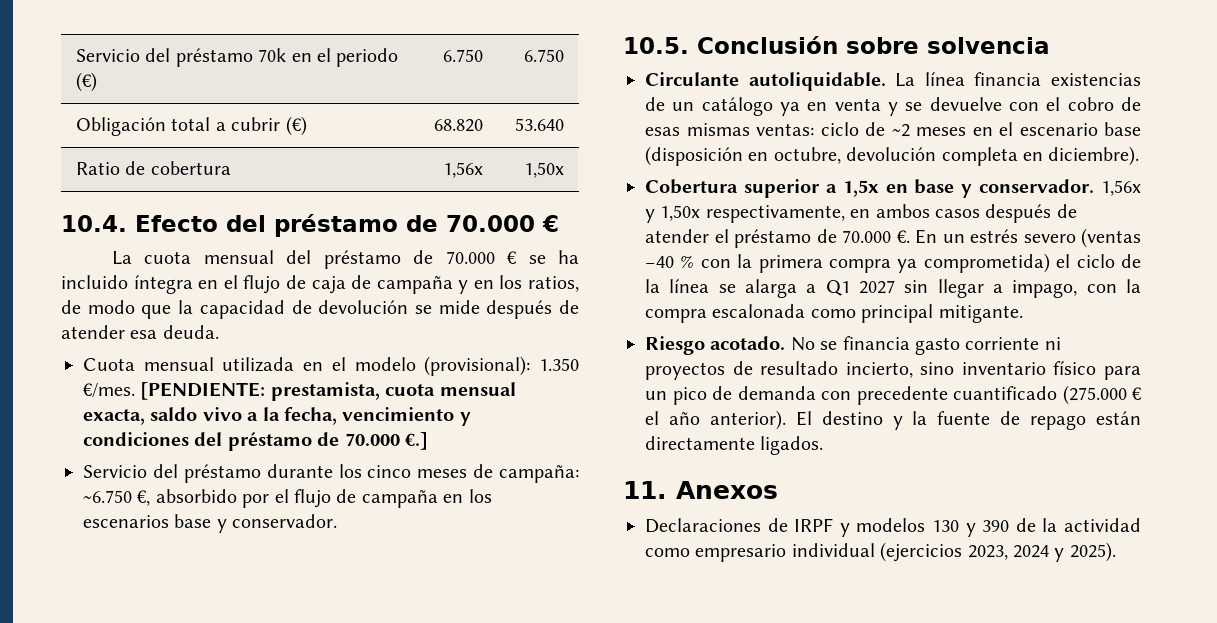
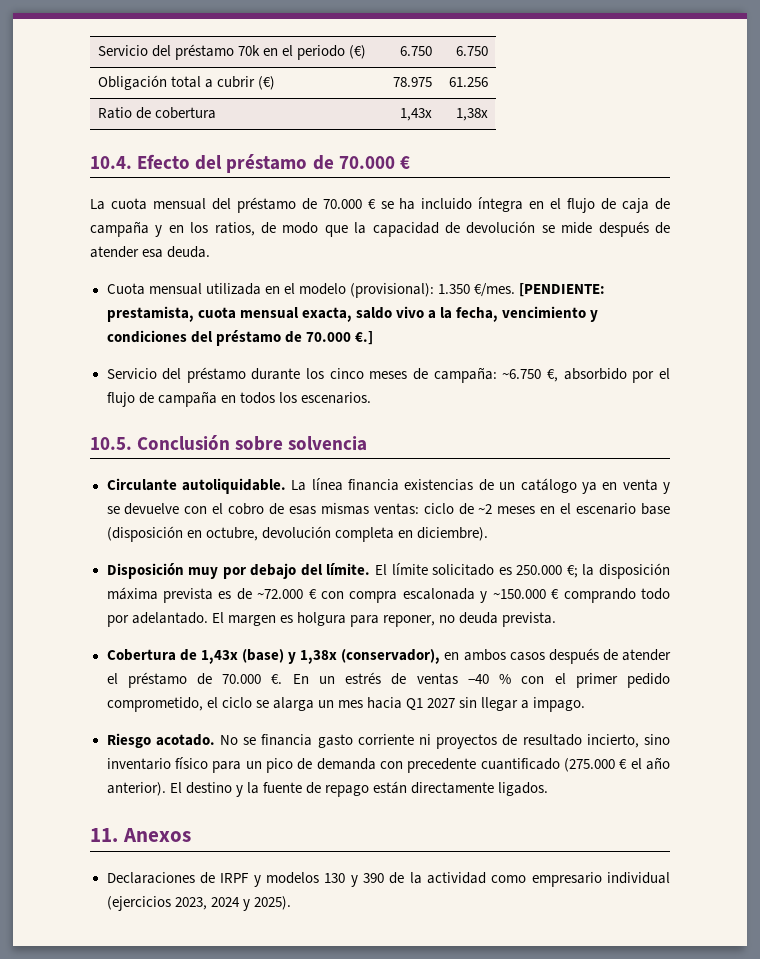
- Obligación total a cubrir (€) | 68.820 | 53.640
+ Obligación total a cubrir (€) | 78.975 | 61.256
- Ratio de cobertura | 1,56x | 1,50x
+ Ratio de cobertura | 1,43x | 1,38x
- Servicio del préstamo durante los cinco meses de campaña: ~6.750 €, absorbido por el flujo de campaña en los escenarios base y conservador.
+ Servicio del préstamo durante los cinco meses de campaña: ~6.750 €, absorbido por el flujo de campaña en todos los escenarios.
- Cobertura superior a 1,5x en base y conservador. 1,56x y 1,50x respectivamente, en ambos casos después de atender el préstamo de 70.000 €.
+ Disposición muy por debajo del límite. El límite solicitado es 250.000 €; la disposición máxima prevista es de ~72.000 € con compra escalonada y ~150.000 € comprando todo por adelantado. El margen es holgura para reponer, no deuda prevista.
+ Cobertura de 1,43x (base) y 1,38x (conservador), en ambos casos después de atender el préstamo de 70.000 €.
- En un estrés severo (ventas −40 % con la primera compra ya comprometida) el ciclo de la línea se alarga a Q1 2027 sin llegar a impago, con la compra escalonada como principal mitigante.
+ En un estrés de ventas −40 % con el primer pedido comprometido, el ciclo se alarga un mes hacia Q1 2027 sin llegar a impago.

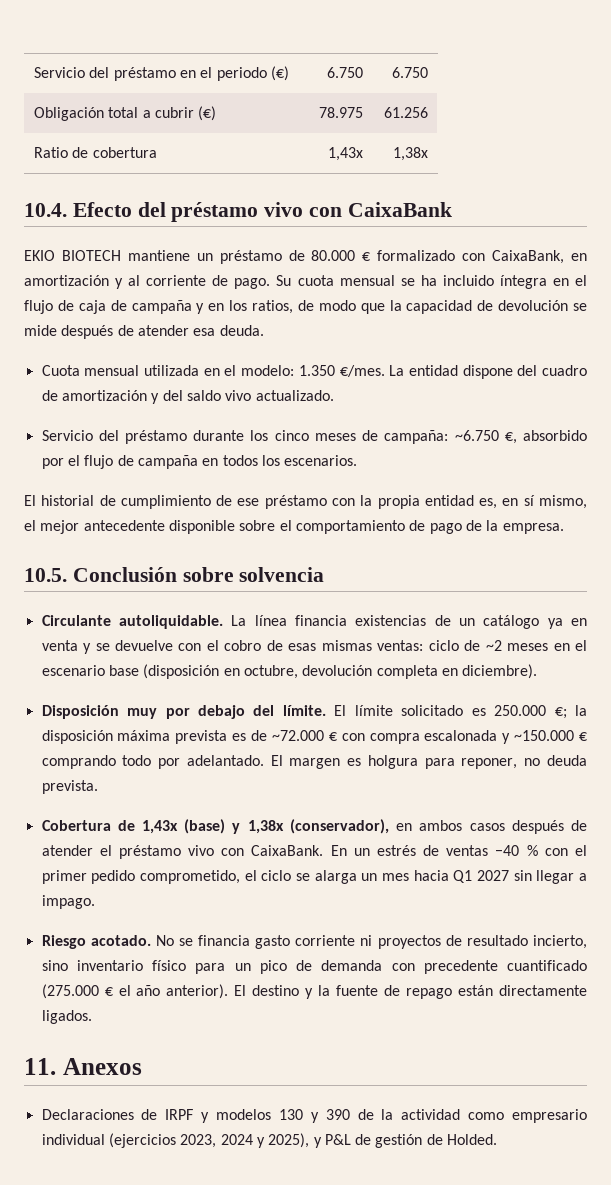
- Servicio del préstamo 70k en el periodo (€) | 6.750 | 6.750
+ Servicio del préstamo en el periodo (€) | 6.750 | 6.750
- 10.4. Efecto del préstamo de 70.000 €
- La cuota mensual del préstamo de 70.000 € se ha incluido íntegra en el flujo de caja de campaña y en los ratios, de modo que la capacidad de devolución se mide después de atender esa deuda.
+ 10.4. Efecto del préstamo vivo con CaixaBank
+ EKIO BIOTECH mantiene un préstamo de 80.000 € formalizado con CaixaBank, en amortización y al corriente de pago. Su cuota mensual se ha incluido íntegra en el flujo de caja de campaña y en los ratios, de modo que la capacidad de devolución se mide después de atender esa deuda.
- Cuota mensual utilizada en el modelo (provisional): 1.350 €/mes. [PENDIENTE: prestamista, cuota mensual exacta, saldo vivo a la fecha, vencimiento y condiciones del préstamo de 70.000 €.]
+ Cuota mensual utilizada en el modelo: 1.350 €/mes. La entidad dispone del cuadro de amortización y del saldo vivo actualizado.
+ El historial de cumplimiento de ese préstamo con la propia entidad es, en sí mismo, el mejor antecedente disponible sobre el comportamiento de pago de la empresa.
- Cobertura de 1,43x (base) y 1,38x (conservador), en ambos casos después de atender el préstamo de 70.000 €.
+ Cobertura de 1,43x (base) y 1,38x (conservador), en ambos casos después de atender el préstamo vivo con CaixaBank.
- Declaraciones de IRPF y modelos 130 y 390 de la actividad como empresario individual (ejercicios 2023, 2024 y 2025).
+ Declaraciones de IRPF y modelos 130 y 390 de la actividad como empresario individual (ejercicios 2023, 2024 y 2025), y P&L de gestión de Holded.

